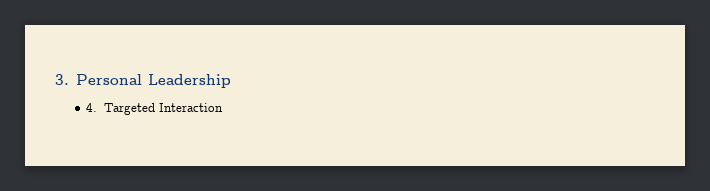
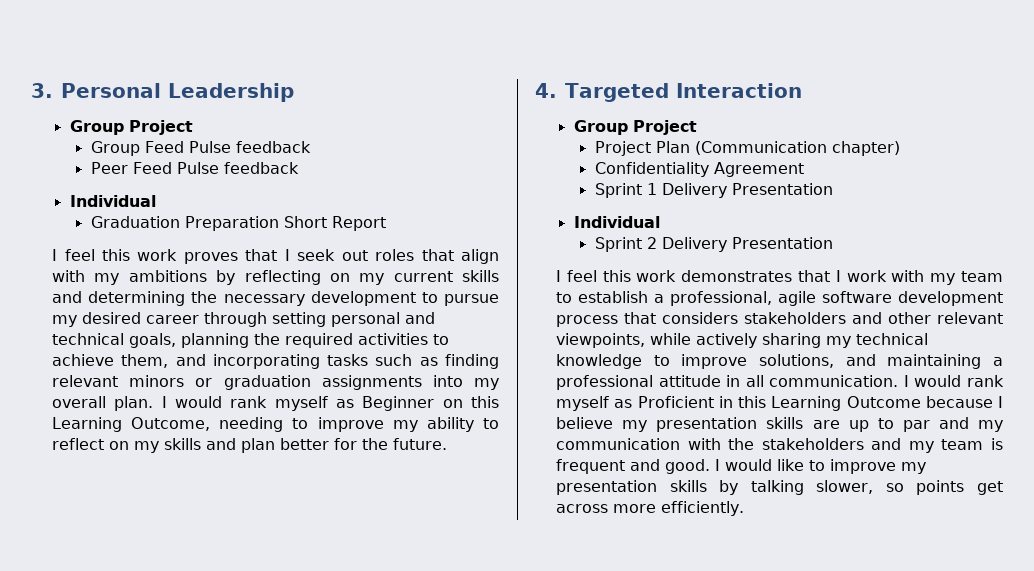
  3. Personal Leadership
+ Group Project
+ Group Feed Pulse feedback
+ Peer Feed Pulse feedback
+ Individual
+ Graduation Preparation Short Report
+ I feel this work proves that I seek out roles that align with my ambitions by reflecting on my current skills and determining the necessary development to pursue my desired career through setting personal and technical goals, planning the required activities to achieve them, and incorporating tasks such as finding relevant minors or graduation assignments into my overall plan. I would rank myself as Beginner on this Learning Outcome, needing to improve my ability to reflect on my skills and plan better for the future.
  4. Targeted Interaction
+ Group Project
+ Project Plan (Communication chapter)
+ Confidentiality Agreement
+ Sprint 1 Delivery Presentation
+ Individual
+ Sprint 2 Delivery Presentation
+ I feel this work demonstrates that I work with my team to establish a professional, agile software development process that considers stakeholders and other relevant viewpoints, while actively sharing my technical knowledge to improve solutions, and maintaining a professional attitude in all communication. I would rank myself as Proficient in this Learning Outcome because I believe my presentation skills are up to par and my communication with the stakeholders and my team is frequent and good. I would like to improve my presentation skills by talking slower, so points get across more efficiently.

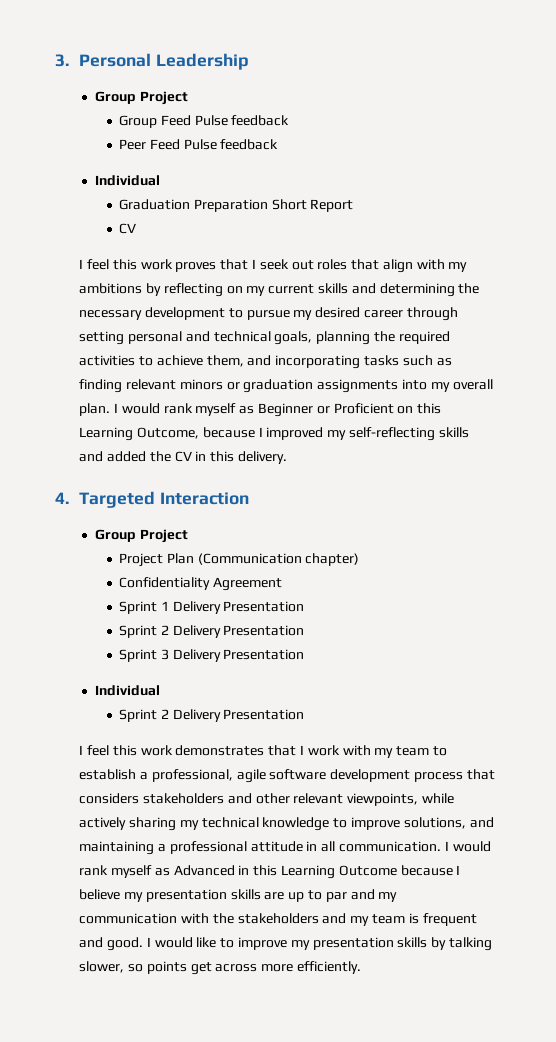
  Graduation Preparation Short Report
+ CV
- I would rank myself as Beginner on this Learning Outcome, needing to improve my ability to reflect on my skills and plan better for the future.
+ I would rank myself as Beginner or Proficient on this Learning Outcome, because I improved my self-reflecting skills and added the CV in this delivery.
  Sprint 1 Delivery Presentation
+ Sprint 2 Delivery Presentation
+ Sprint 3 Delivery Presentation
- I would rank myself as Proficient in this Learning Outcome because I believe my presentation skills are up to par and my communication with the stakeholders and my team is frequent and good.
+ I would rank myself as Advanced in this Learning Outcome because I believe my presentation skills are up to par and my communication with the stakeholders and my team is frequent and good.

